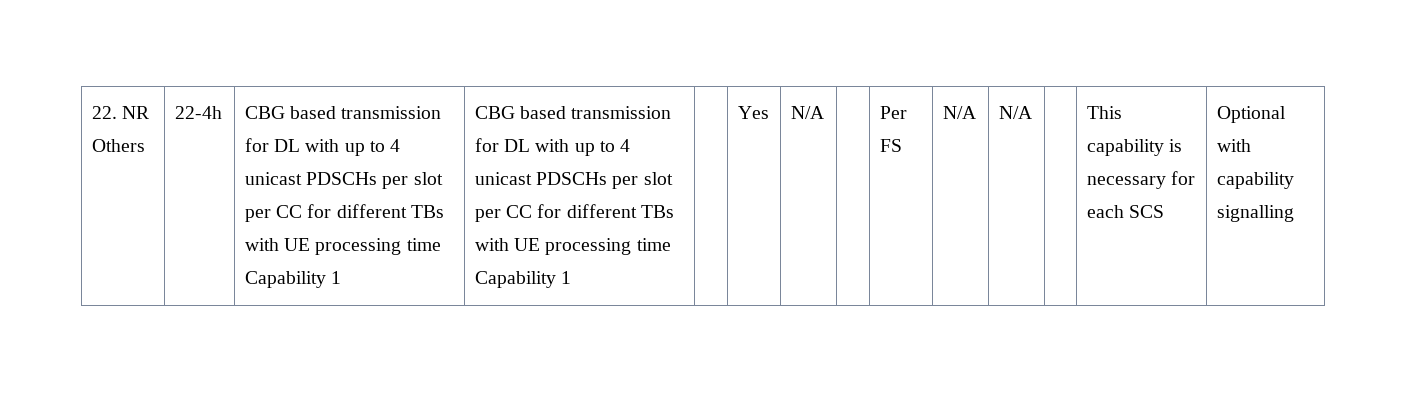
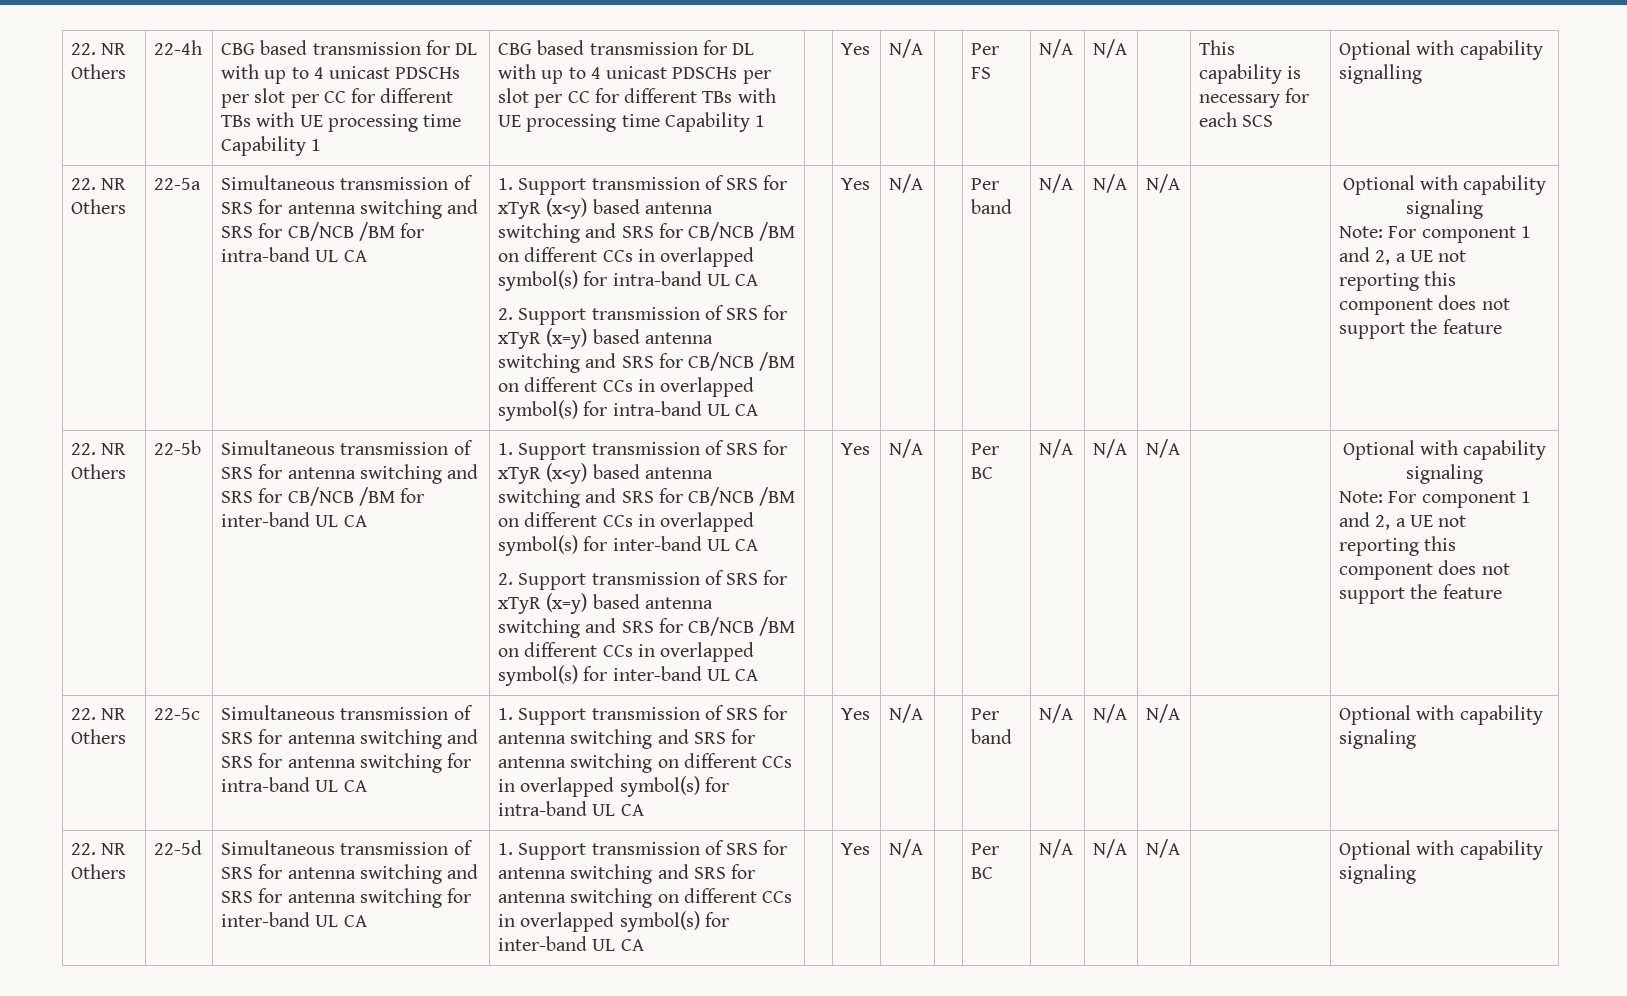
+ 22. NR Others | 22-5a | Simultaneous transmission of SRS for antenna switching and SRS for CB/NCB /BM for intra-band UL CA | 1. Support transmission of SRS for xTyR (x<y) based antenna switching and SRS for CB/NCB /BM on different CCs in overlapped symbol(s) for intra-band UL CA
+ 2. Support transmission of SRS for xTyR (x=y) based antenna switching and SRS for CB/NCB /BM on different CCs in overlapped symbol(s) for intra-band UL CA | | Yes | N/A | | Per band | N/A | N/A | N/A | | Optional with capability signaling
+ Note: For component 1 and 2, a UE not reporting this component does not support the feature
+ 22. NR Others | 22-5b | Simultaneous transmission of SRS for antenna switching and SRS for CB/NCB /BM for inter-band UL CA | 1. Support transmission of SRS for xTyR (x<y) based antenna switching and SRS for CB/NCB /BM on different CCs in overlapped symbol(s) for inter-band UL CA
+ 2. Support transmission of SRS for xTyR (x=y) based antenna switching and SRS for CB/NCB /BM on different CCs in overlapped symbol(s) for inter-band UL CA | | Yes | N/A | | Per BC | N/A | N/A | N/A | | Optional with capability signaling
+ Note: For component 1 and 2, a UE not reporting this component does not support the feature
+ 22. NR Others | 22-5c | Simultaneous transmission of SRS for antenna switching and SRS for antenna switching for intra-band UL CA | 1. Support transmission of SRS for antenna switching and SRS for antenna switching on different CCs in overlapped symbol(s) for intra-band UL CA | | Yes | N/A | | Per band | N/A | N/A | N/A | | Optional with capability signaling
+ 22. NR Others | 22-5d | Simultaneous transmission of SRS for antenna switching and SRS for antenna switching for inter-band UL CA | 1. Support transmission of SRS for antenna switching and SRS for antenna switching on different CCs in overlapped symbol(s) for inter-band UL CA | | Yes | N/A | | Per BC | N/A | N/A | N/A | | Optional with capability signaling

